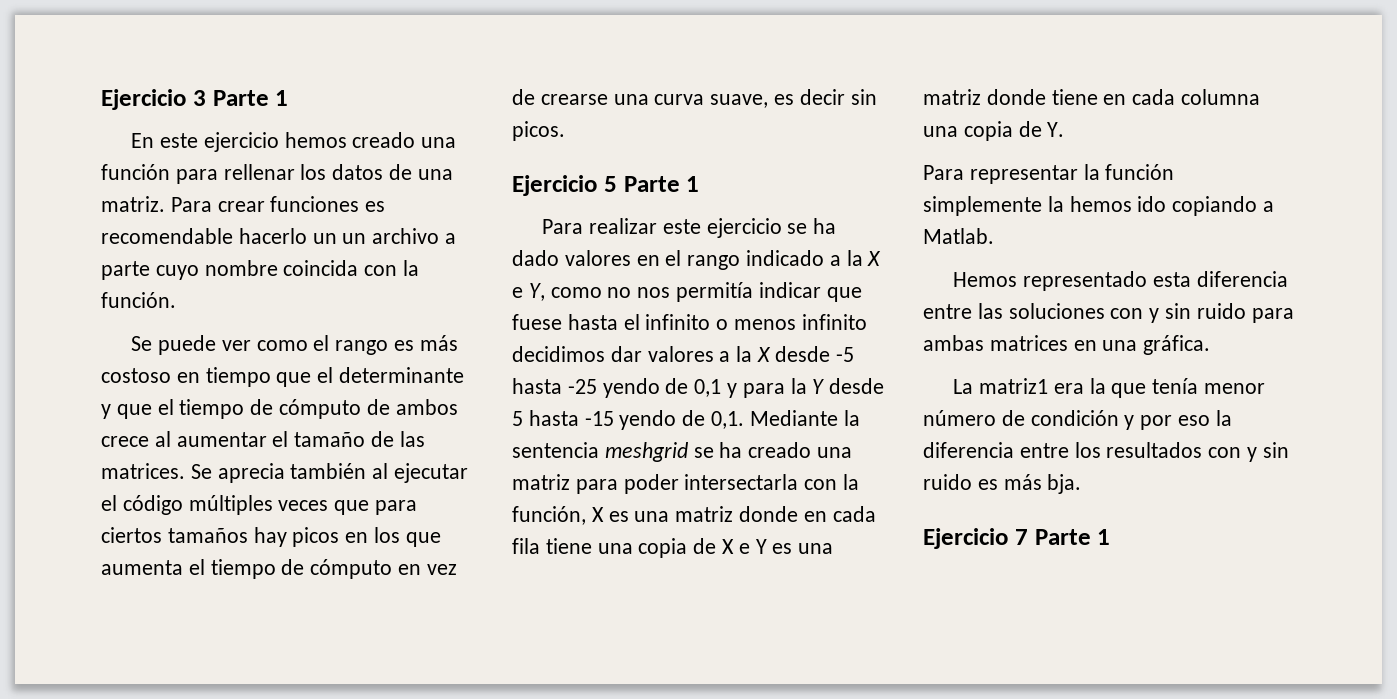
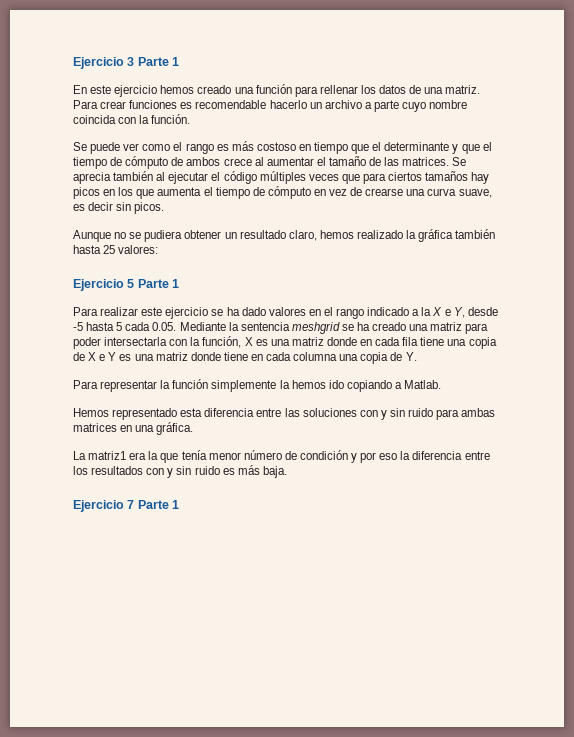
- Para crear funciones es recomendable hacerlo un un archivo a parte cuyo nombre coincida con la función.
+ Para crear funciones es recomendable hacerlo un archivo a parte cuyo nombre coincida con la función.
+ Aunque no se pudiera obtener un resultado claro, hemos realizado la gráfica también hasta 25 valores:
- Para realizar este ejercicio se ha dado valores en el rango indicado a la X e Y, como no nos permitía indicar que fuese hasta el infinito o menos infinito decidimos dar valores a la X desde -5 hasta -25 yendo de 0,1 y para la Y desde 5 hasta -15 yendo de 0,1. Mediante la sentencia meshgrid se ha creado una matriz para poder intersectarla con la función, X es una matriz donde en cada fila tiene una copia de X e Y es una matriz donde tiene en cada columna una copia de Y.
+ Para realizar este ejercicio se ha dado valores en el rango indicado a la X e Y, desde -5 hasta 5 cada 0.05. Mediante la sentencia meshgrid se ha creado una matriz para poder intersectarla con la función, X es una matriz donde en cada fila tiene una copia de X e Y es una matriz donde tiene en cada columna una copia de Y.
- La matriz1 era la que tenía menor número de condición y por eso la diferencia entre los resultados con y sin ruido es más bja.
+ La matriz1 era la que tenía menor número de condición y por eso la diferencia entre los resultados con y sin ruido es más baja.

